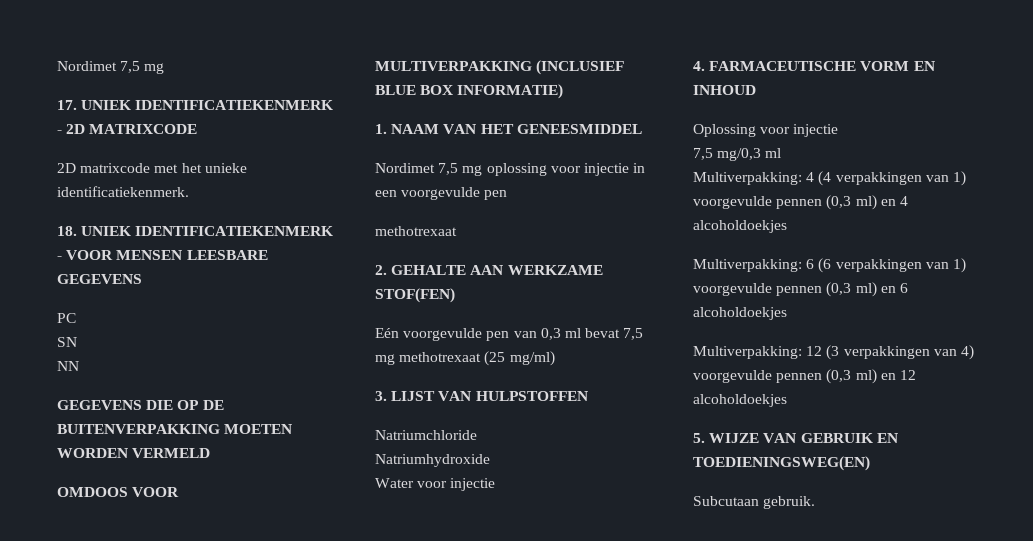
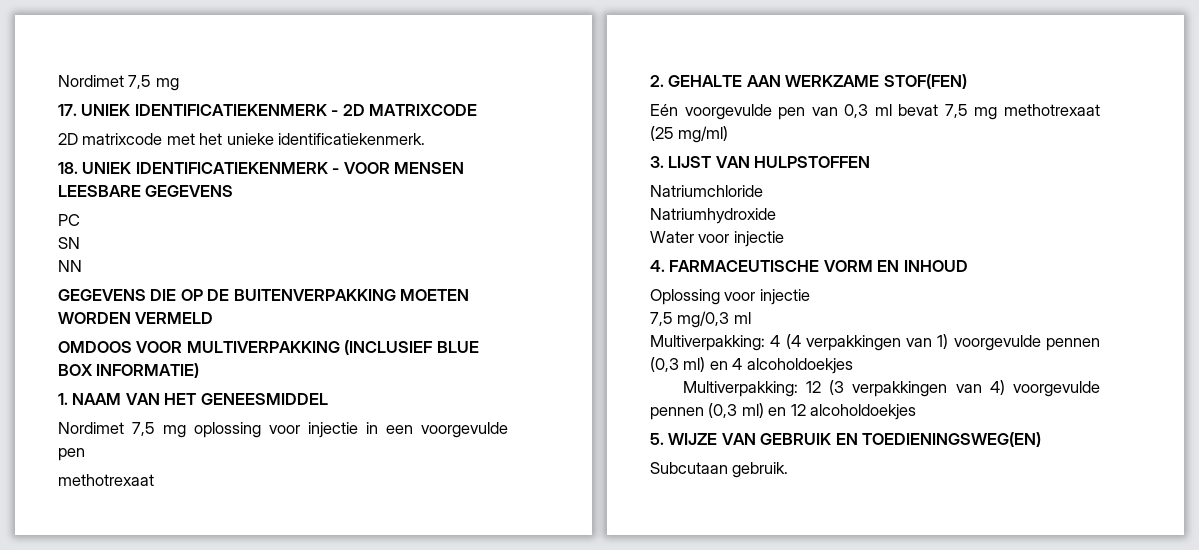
- Multiverpakking: 6 (6 verpakkingen van 1) voorgevulde pennen (0,3 ml) en 6 alcoholdoekjes

